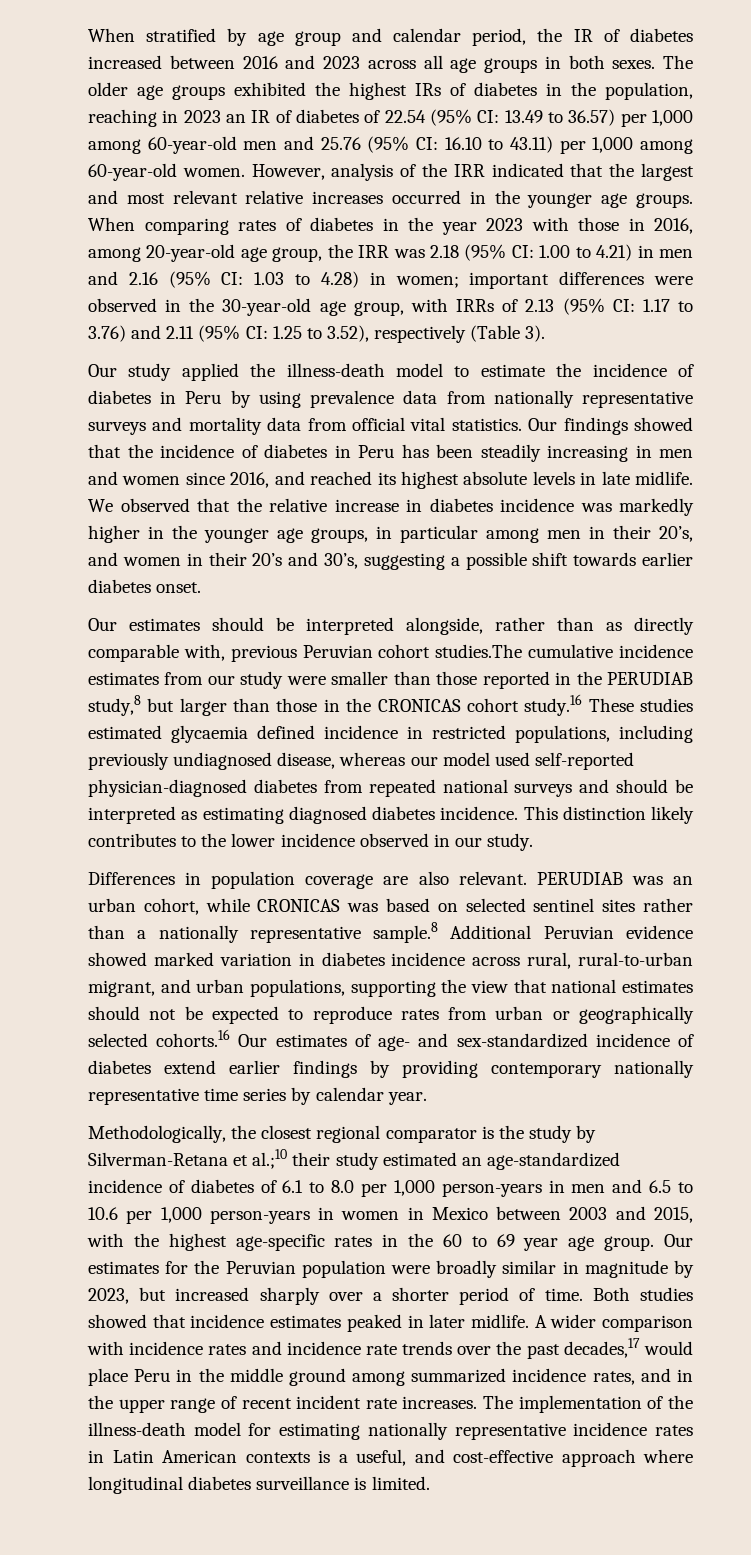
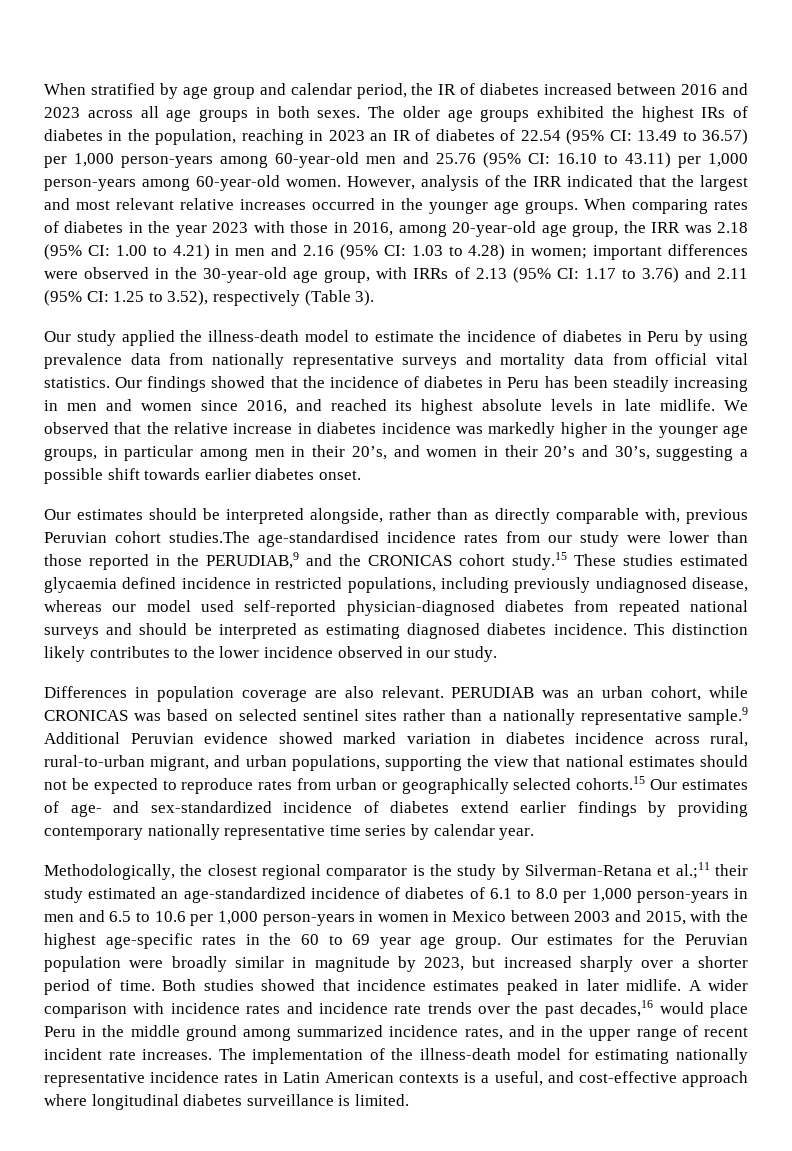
- The older age groups exhibited the highest IRs of diabetes in the population, reaching in 2023 an IR of diabetes of 22.54 (95% CI: 13.49 to 36.57) per 1,000 among 60-year-old men and 25.76 (95% CI: 16.10 to 43.11) per 1,000 among 60-year-old women.
+ The older age groups exhibited the highest IRs of diabetes in the population, reaching in 2023 an IR of diabetes of 22.54 (95% CI: 13.49 to 36.57) per 1,000 person-years among 60-year-old men and 25.76 (95% CI: 16.10 to 43.11) per 1,000 person-years among 60-year-old women.
- Our estimates should be interpreted alongside, rather than as directly comparable with, previous Peruvian cohort studies.The cumulative incidence estimates from our study were smaller than those reported in the PERUDIAB study,8 but larger than those in the CRONICAS cohort study.16 These studies estimated glycaemia defined incidence in restricted populations, including previously undiagnosed disease, whereas our model used self-reported physician-diagnosed diabetes from repeated national surveys and should be interpreted as estimating diagnosed diabetes incidence.
+ Our estimates should be interpreted alongside, rather than as directly comparable with, previous Peruvian cohort studies.The age-standardised incidence rates from our study were lower than those reported in the PERUDIAB,9 and the CRONICAS cohort study.15 These studies estimated glycaemia defined incidence in restricted populations, including previously undiagnosed disease, whereas our model used self-reported physician-diagnosed diabetes from repeated national surveys and should be interpreted as estimating diagnosed diabetes incidence.
- PERUDIAB was an urban cohort, while CRONICAS was based on selected sentinel sites rather than a nationally representative sample.8 Additional Peruvian evidence showed marked variation in diabetes incidence across rural, rural-to-urban migrant, and urban populations, supporting the view that national estimates should not be expected to reproduce rates from urban or geographically selected cohorts.16 Our estimates of age- and sex-standardized incidence of diabetes extend earlier findings by providing contemporary nationally representative time series by calendar year.
+ PERUDIAB was an urban cohort, while CRONICAS was based on selected sentinel sites rather than a nationally representative sample.9 Additional Peruvian evidence showed marked variation in diabetes incidence across rural, rural-to-urban migrant, and urban populations, supporting the view that national estimates should not be expected to reproduce rates from urban or geographically selected cohorts.15 Our estimates of age- and sex-standardized incidence of diabetes extend earlier findings by providing contemporary nationally representative time series by calendar year.
- Methodologically, the closest regional comparator is the study by Silverman-Retana et al.;10 their study estimated an age-standardized incidence of diabetes of 6.1 to 8.0 per 1,000 person-years in men and 6.5 to 10.6 per 1,000 person-years in women in Mexico between 2003 and 2015, with the highest age-specific rates in the 60 to 69 year age group.
+ Methodologically, the closest regional comparator is the study by Silverman-Retana et al.;11 their study estimated an age-standardized incidence of diabetes of 6.1 to 8.0 per 1,000 person-years in men and 6.5 to 10.6 per 1,000 person-years in women in Mexico between 2003 and 2015, with the highest age-specific rates in the 60 to 69 year age group.
- A wider comparison with incidence rates and incidence rate trends over the past decades,17 would place Peru in the middle ground among summarized incidence rates, and in the upper range of recent incident rate increases.
+ A wider comparison with incidence rates and incidence rate trends over the past decades,16 would place Peru in the middle ground among summarized incidence rates, and in the upper range of recent incident rate increases.

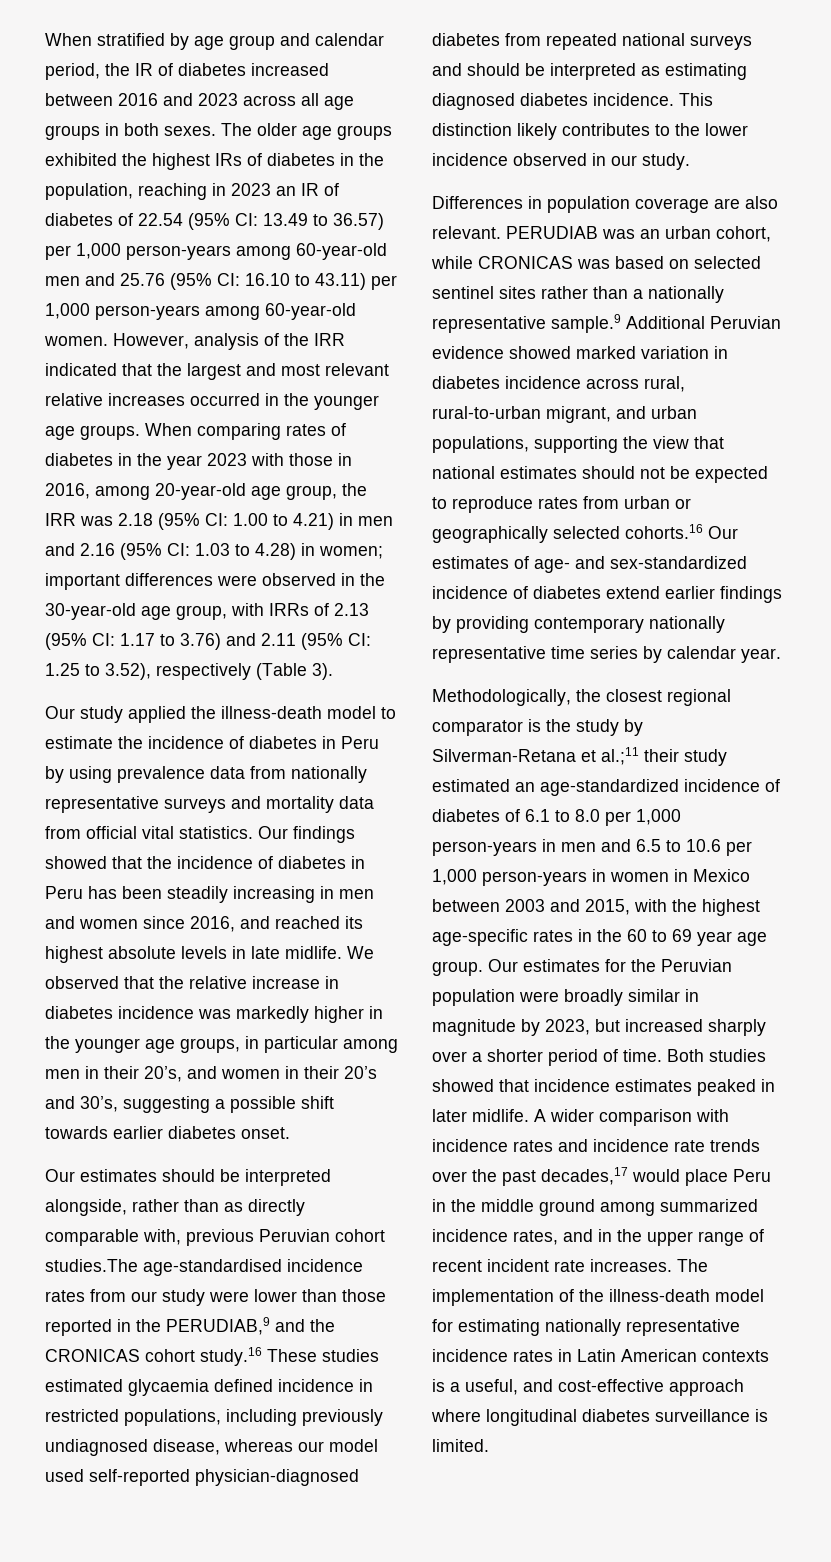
- Our estimates should be interpreted alongside, rather than as directly comparable with, previous Peruvian cohort studies.The age-standardised incidence rates from our study were lower than those reported in the PERUDIAB,9 and the CRONICAS cohort study.15 These studies estimated glycaemia defined incidence in restricted populations, including previously undiagnosed disease, whereas our model used self-reported physician-diagnosed diabetes from repeated national surveys and should be interpreted as estimating diagnosed diabetes incidence.
+ Our estimates should be interpreted alongside, rather than as directly comparable with, previous Peruvian cohort studies.The age-standardised incidence rates from our study were lower than those reported in the PERUDIAB,9 and the CRONICAS cohort study.16 These studies estimated glycaemia defined incidence in restricted populations, including previously undiagnosed disease, whereas our model used self-reported physician-diagnosed diabetes from repeated national surveys and should be interpreted as estimating diagnosed diabetes incidence.
- PERUDIAB was an urban cohort, while CRONICAS was based on selected sentinel sites rather than a nationally representative sample.9 Additional Peruvian evidence showed marked variation in diabetes incidence across rural, rural-to-urban migrant, and urban populations, supporting the view that national estimates should not be expected to reproduce rates from urban or geographically selected cohorts.15 Our estimates of age- and sex-standardized incidence of diabetes extend earlier findings by providing contemporary nationally representative time series by calendar year.
+ PERUDIAB was an urban cohort, while CRONICAS was based on selected sentinel sites rather than a nationally representative sample.9 Additional Peruvian evidence showed marked variation in diabetes incidence across rural, rural-to-urban migrant, and urban populations, supporting the view that national estimates should not be expected to reproduce rates from urban or geographically selected cohorts.16 Our estimates of age- and sex-standardized incidence of diabetes extend earlier findings by providing contemporary nationally representative time series by calendar year.
- A wider comparison with incidence rates and incidence rate trends over the past decades,16 would place Peru in the middle ground among summarized incidence rates, and in the upper range of recent incident rate increases.
+ A wider comparison with incidence rates and incidence rate trends over the past decades,17 would place Peru in the middle ground among summarized incidence rates, and in the upper range of recent incident rate increases.

